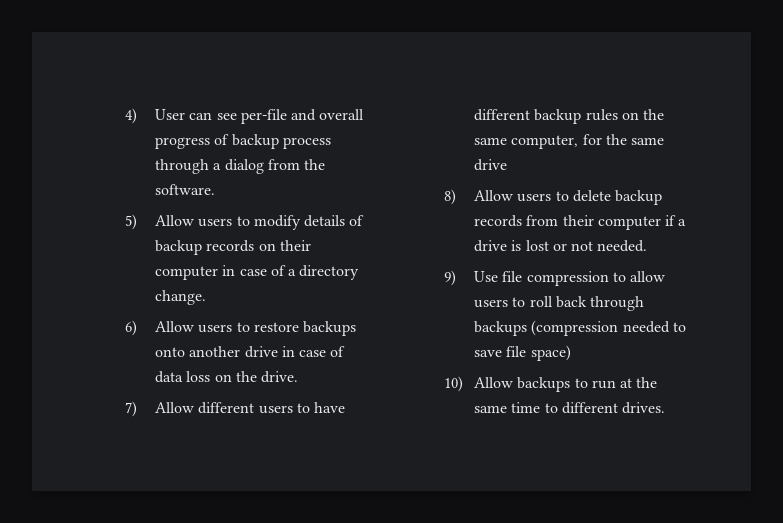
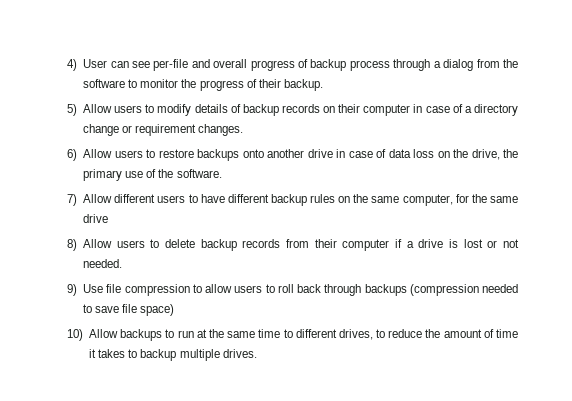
- 4) User can see per-file and overall progress of backup process through a dialog from the software.
+ 4) User can see per-file and overall progress of backup process through a dialog from the software to monitor the progress of their backup.
- 5) Allow users to modify details of backup records on their computer in case of a directory change.
+ 5) Allow users to modify details of backup records on their computer in case of a directory change or requirement changes.
- 6) Allow users to restore backups onto another drive in case of data loss on the drive.
+ 6) Allow users to restore backups onto another drive in case of data loss on the drive, the primary use of the software.
- 10) Allow backups to run at the same time to different drives.
+ 10) Allow backups to run at the same time to different drives, to reduce the amount of time it takes to backup multiple drives.

